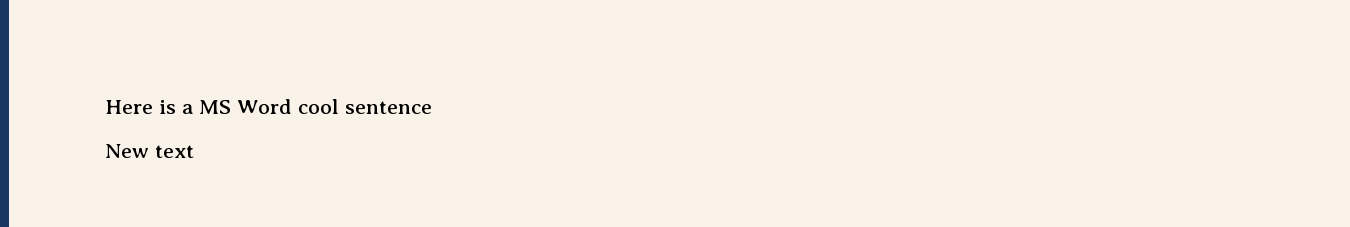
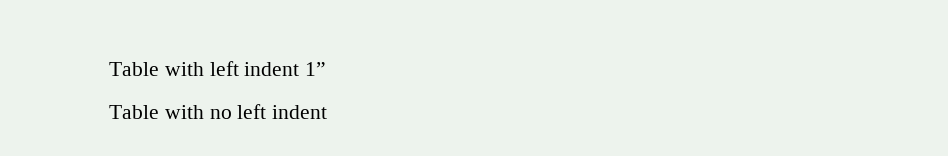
- Here is a MS Word cool sentence
- New text
+ Table with left indent 1”
+ Table with no left indent

